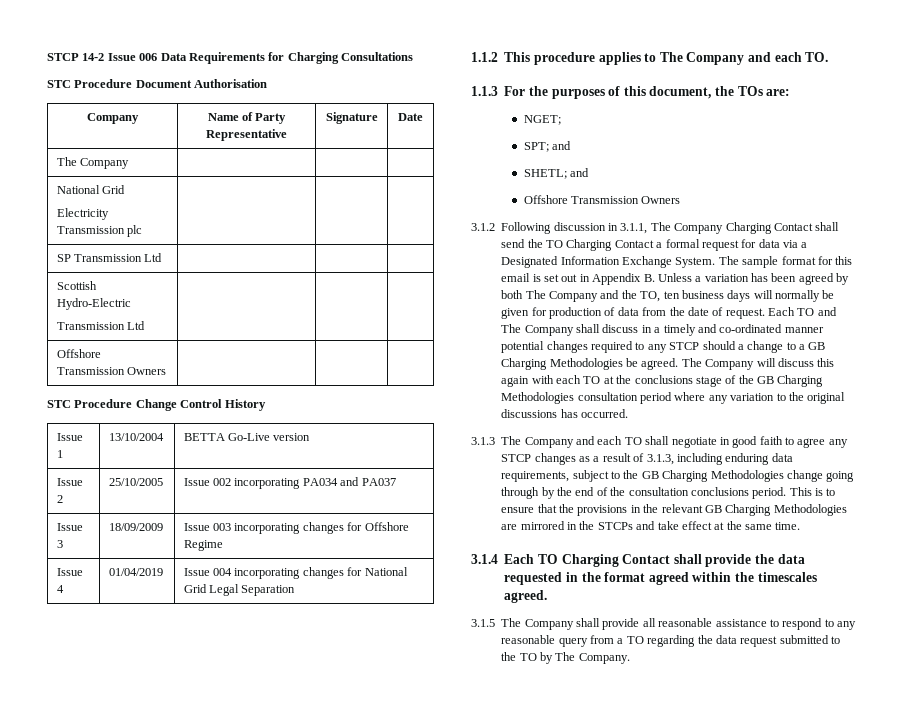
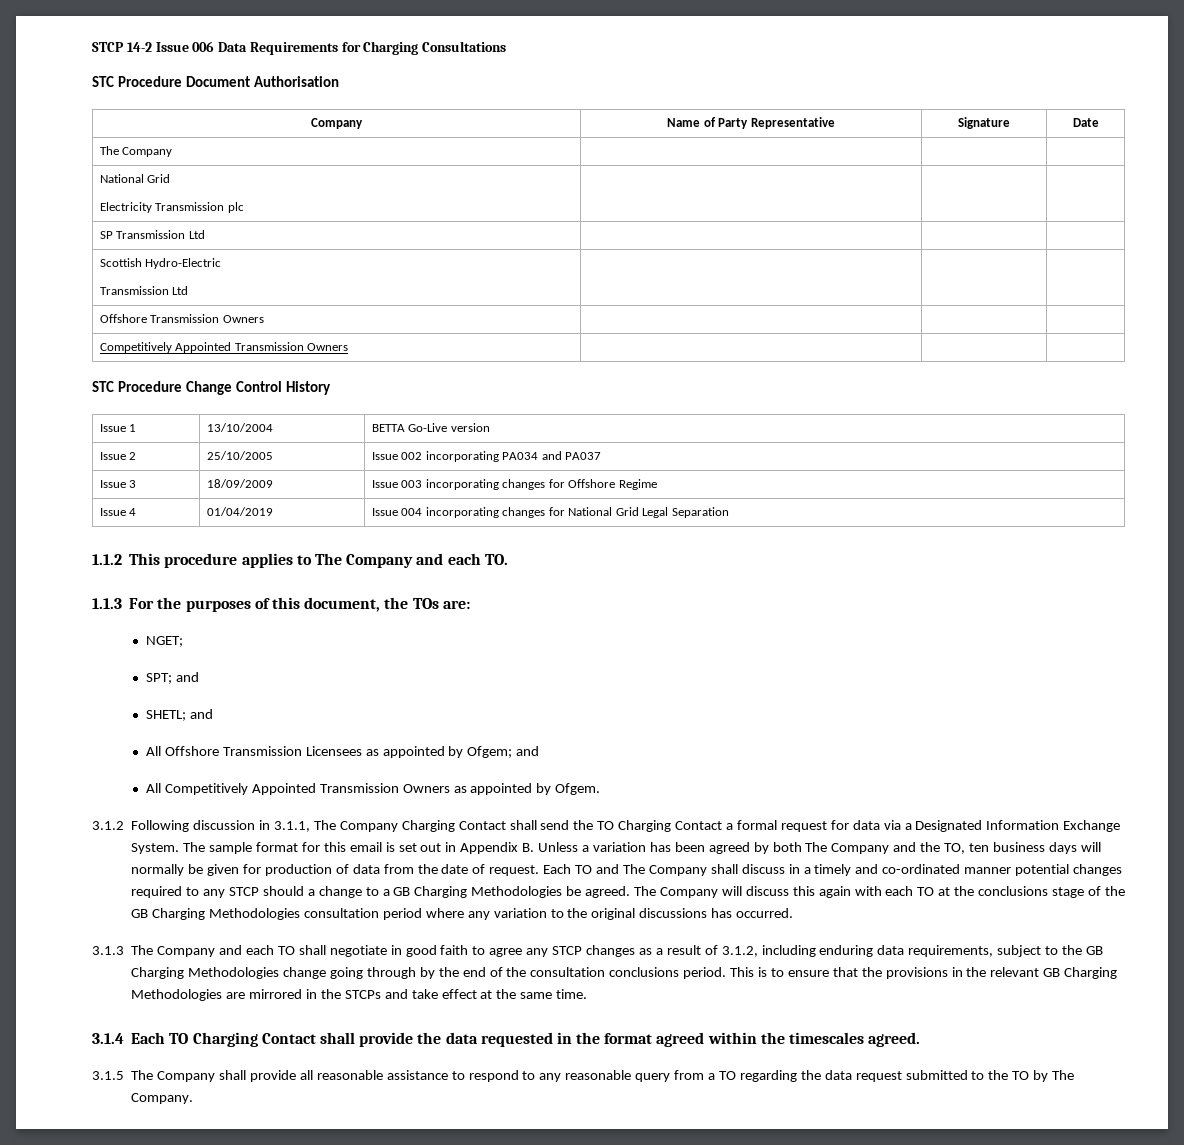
+ Competitively Appointed Transmission Owners | | |
  SHETL; and
- Offshore Transmission Owners
+ All Offshore Transmission Licensees as appointed by Ofgem; and
+ All Competitively Appointed Transmission Owners as appointed by Ofgem.
- 3.1.3 The Company and each TO shall negotiate in good faith to agree any STCP changes as a result of 3.1.3, including enduring data requirements, subject to the GB Charging Methodologies change going through by the end of the consultation conclusions period.
+ 3.1.3 The Company and each TO shall negotiate in good faith to agree any STCP changes as a result of 3.1.2, including enduring data requirements, subject to the GB Charging Methodologies change going through by the end of the consultation conclusions period.

